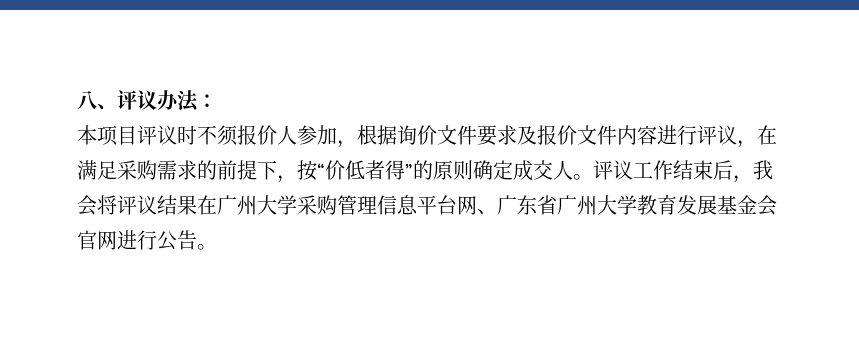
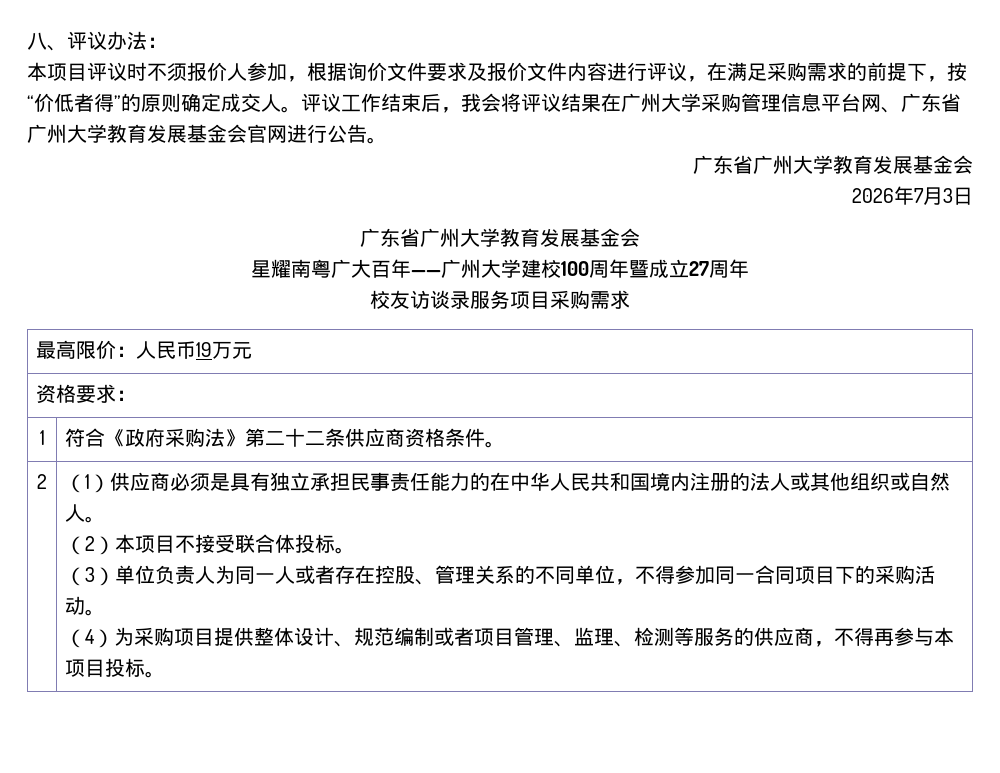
  评议工作结束后，我会将评议结果在广州大学采购管理信息平台网、广东省广州大学教育发展基金会官网进行公告。
+ 广东省广州大学教育发展基金会
+ 2026年7月3日
+ 广东省广州大学教育发展基金会
+ 星耀南粤广大百年——广州大学建校100周年暨成立27周年
+ 校友访谈录服务项目采购需求
+ 最高限价：人民币19万元
+ 资格要求：
+ 1 | 符合《政府采购法》第二十二条供应商资格条件。
+ 2 | （1）供应商必须是具有独立承担民事责任能力的在中华人民共和国境内注册的法人或其他组织或自然人。
+ （2）本项目不接受联合体投标。
+ （3）单位负责人为同一人或者存在控股、管理关系的不同单位，不得参加同一合同项目下的采购活动。
+ （4）为采购项目提供整体设计、规范编制或者项目管理、监理、检测等服务的供应商，不得再参与本项目投标。

